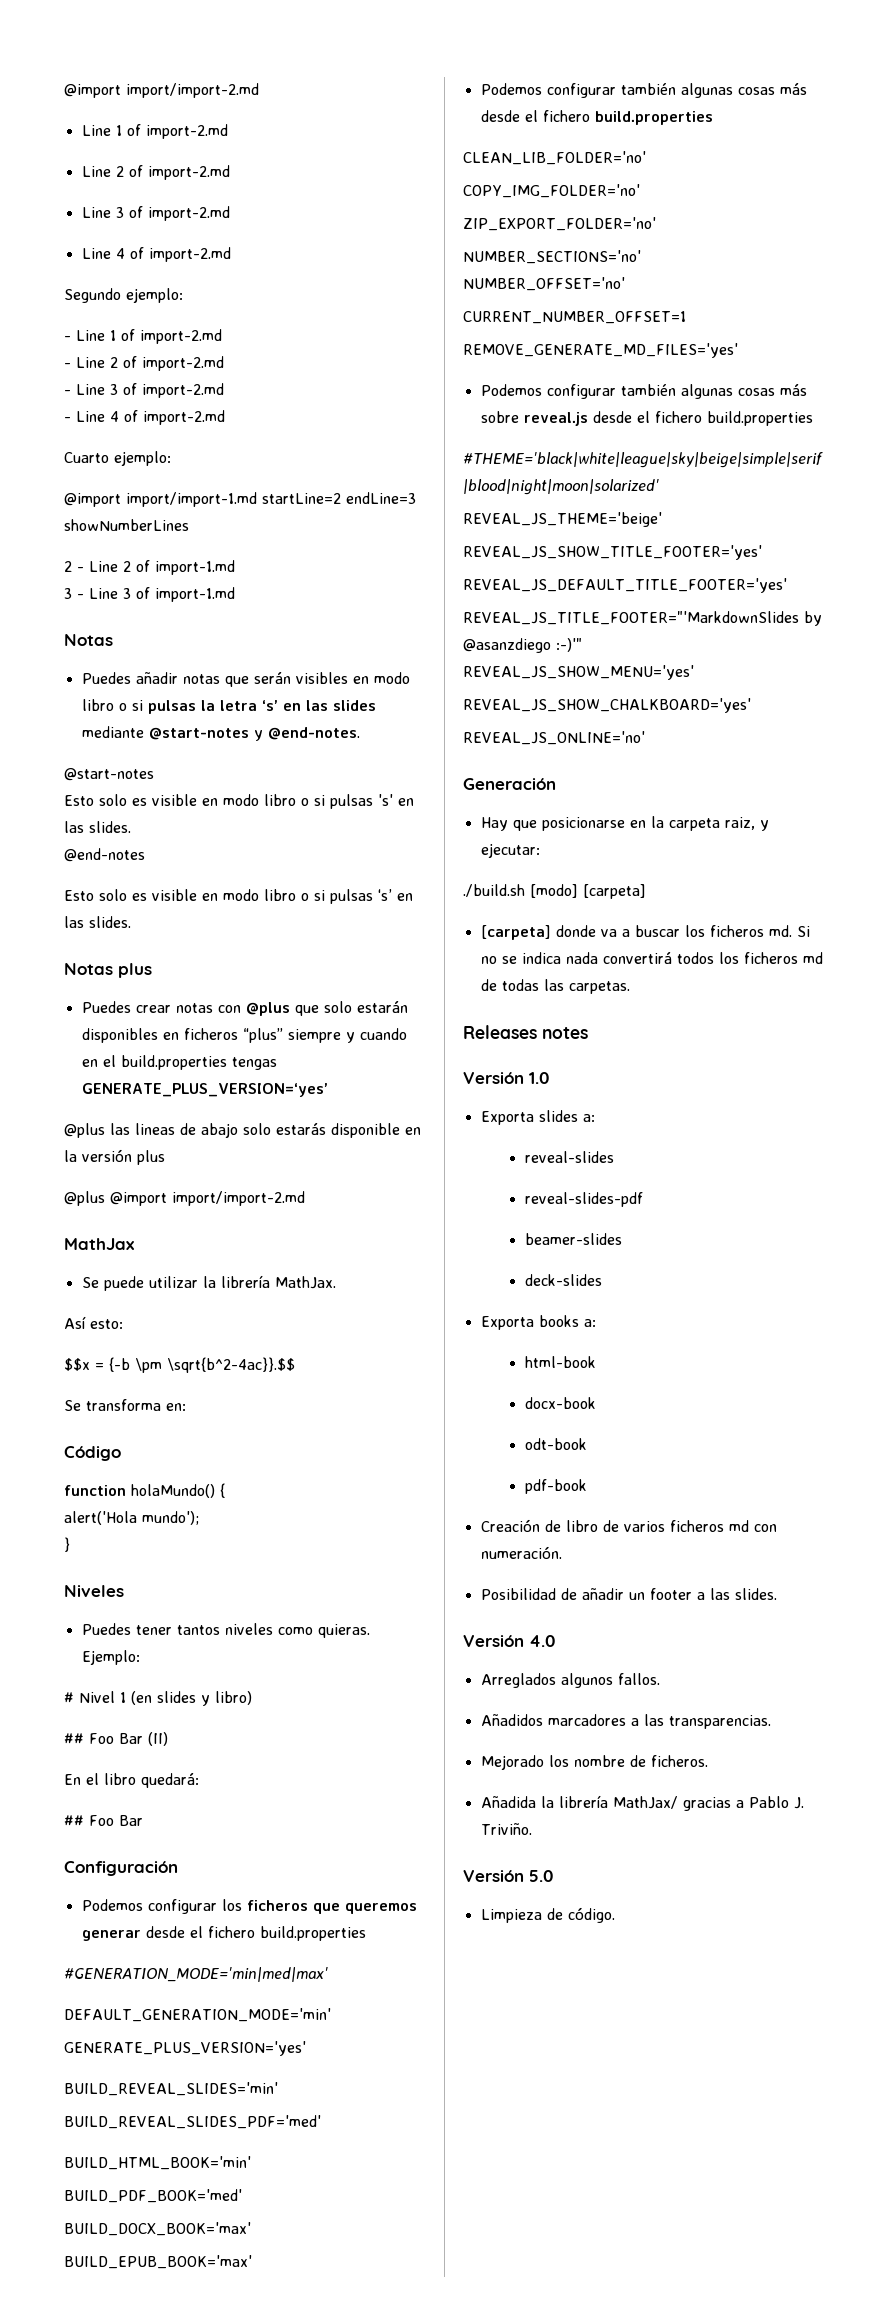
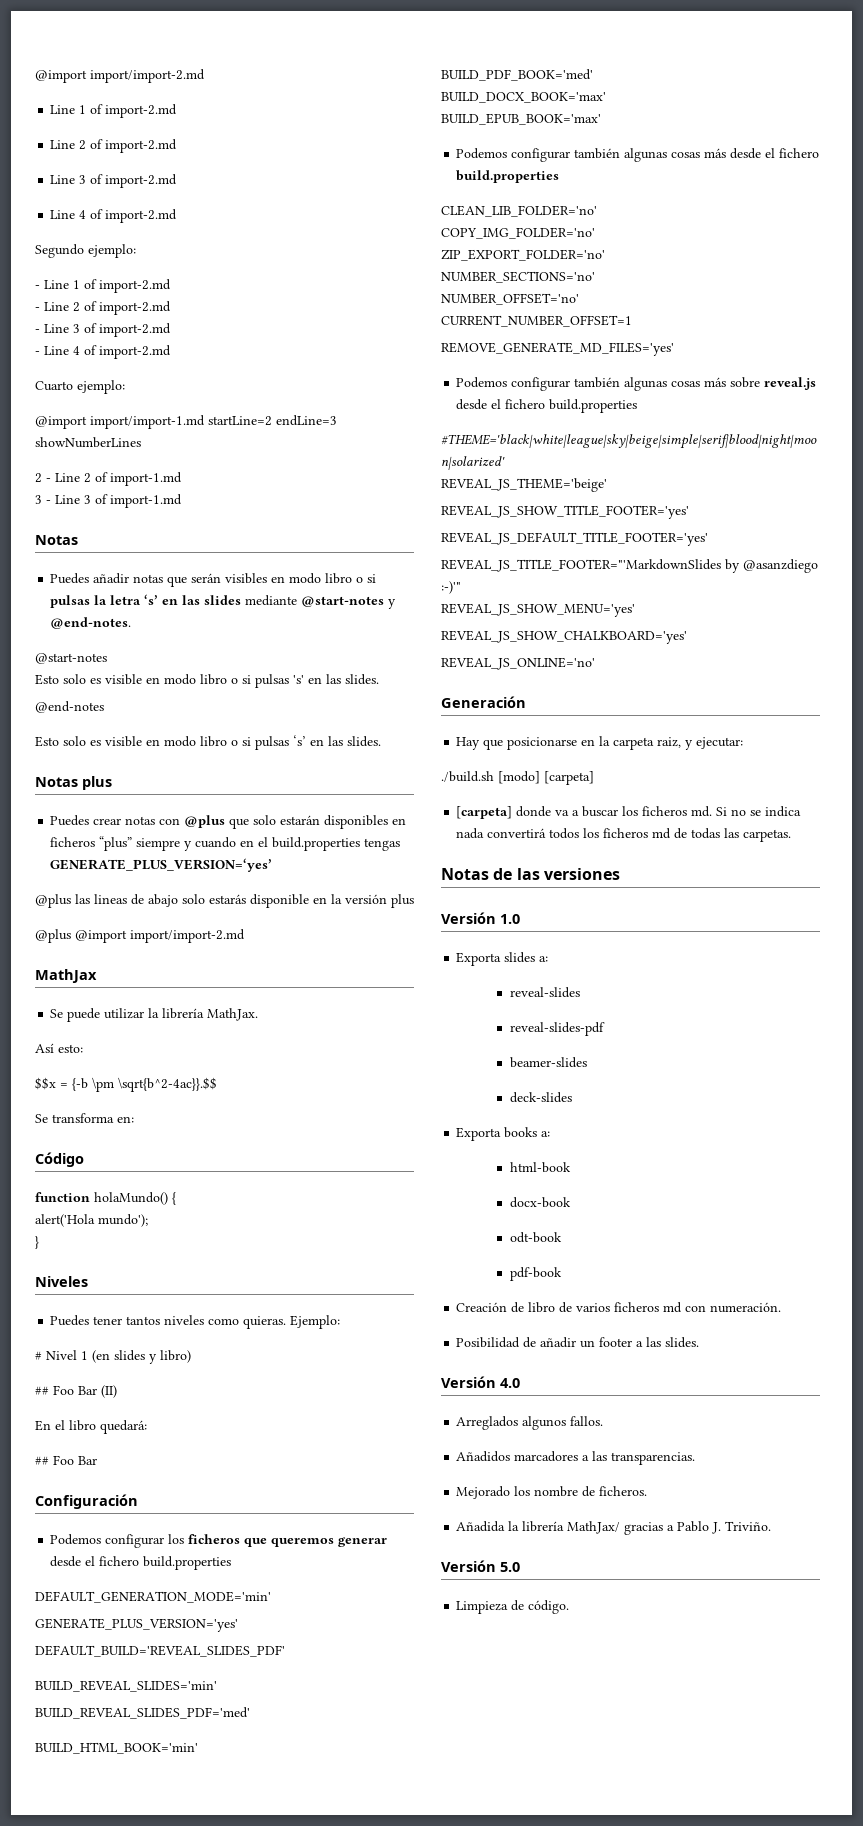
- #GENERATION_MODE='min|med|max'
+ DEFAULT_BUILD='REVEAL_SLIDES_PDF'
- Releases notes
+ Notas de las versiones

